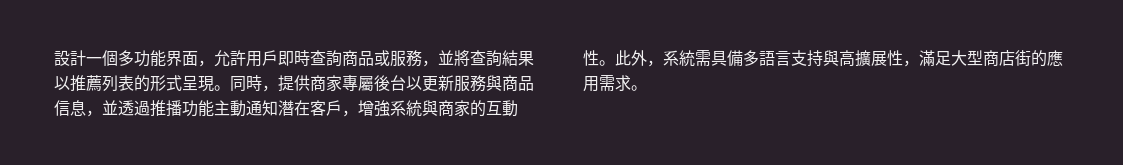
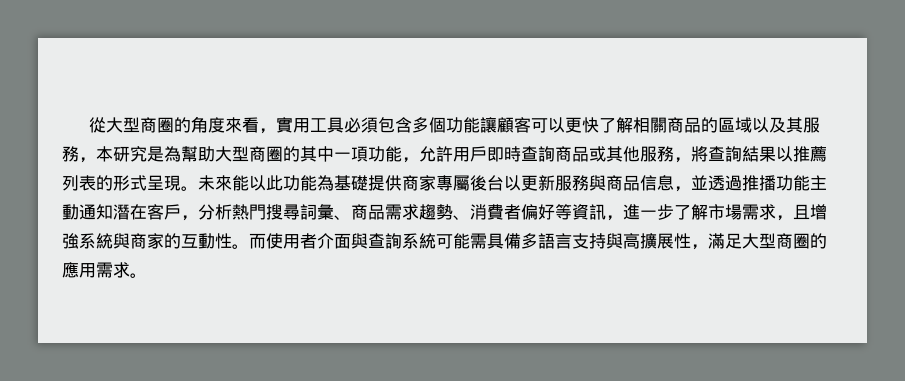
- 設計一個多功能界面，允許用戶即時查詢商品或服務，並將查詢結果以推薦列表的形式呈現。
+ 從大型商圈的角度來看，實用工具必須包含多個功能讓顧客可以更快了解相關商品的區域以及其服務，本研究是為幫助大型商圈的其中一項功能，允許用戶即時查詢商品或其他服務，將查詢結果以推薦列表的形式呈現。
- 同時，提供商家專屬後台以更新服務與商品信息，並透過推播功能主動通知潛在客戶，增強系統與商家的互動性。
+ 未來能以此功能為基礎提供商家專屬後台以更新服務與商品信息，並透過推播功能主動通知潛在客戶，分析熱門搜尋詞彙、商品需求趨勢、消費者偏好等資訊，進一步了解市場需求，且增強系統與商家的互動性。
- 此外，系統需具備多語言支持與高擴展性，滿足大型商店街的應用需求。
+ 而使用者介面與查詢系統可能需具備多語言支持與高擴展性，滿足大型商圈的應用需求。

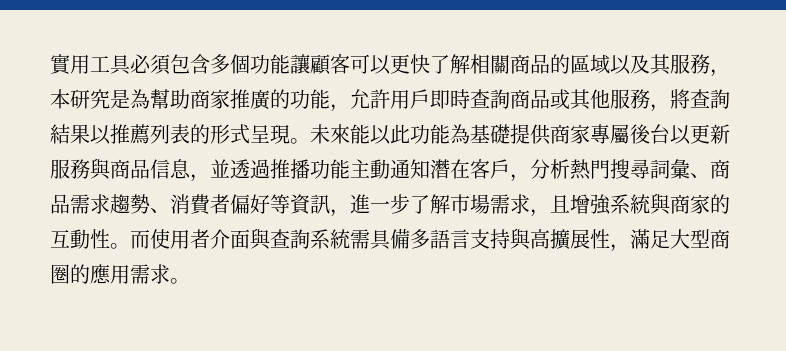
- 從大型商圈的角度來看，實用工具必須包含多個功能讓顧客可以更快了解相關商品的區域以及其服務，本研究是為幫助大型商圈的其中一項功能，允許用戶即時查詢商品或其他服務，將查詢結果以推薦列表的形式呈現。
+ 實用工具必須包含多個功能讓顧客可以更快了解相關商品的區域以及其服務，本研究是為幫助商家推廣的功能，允許用戶即時查詢商品或其他服務，將查詢結果以推薦列表的形式呈現。
- 而使用者介面與查詢系統可能需具備多語言支持與高擴展性，滿足大型商圈的應用需求。
+ 而使用者介面與查詢系統需具備多語言支持與高擴展性，滿足大型商圈的應用需求。

